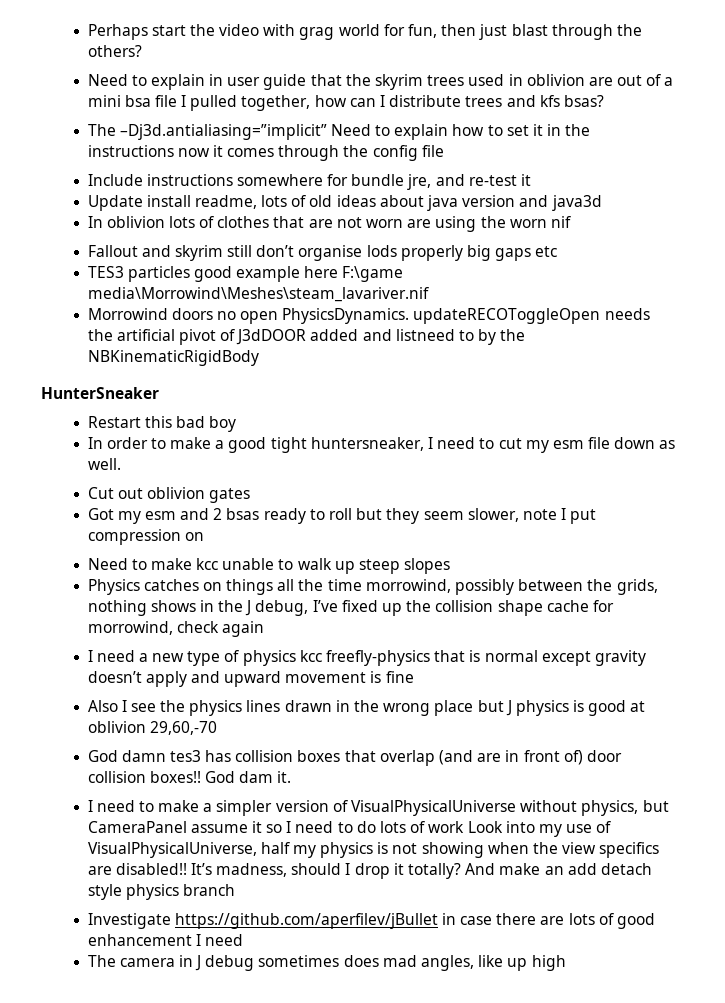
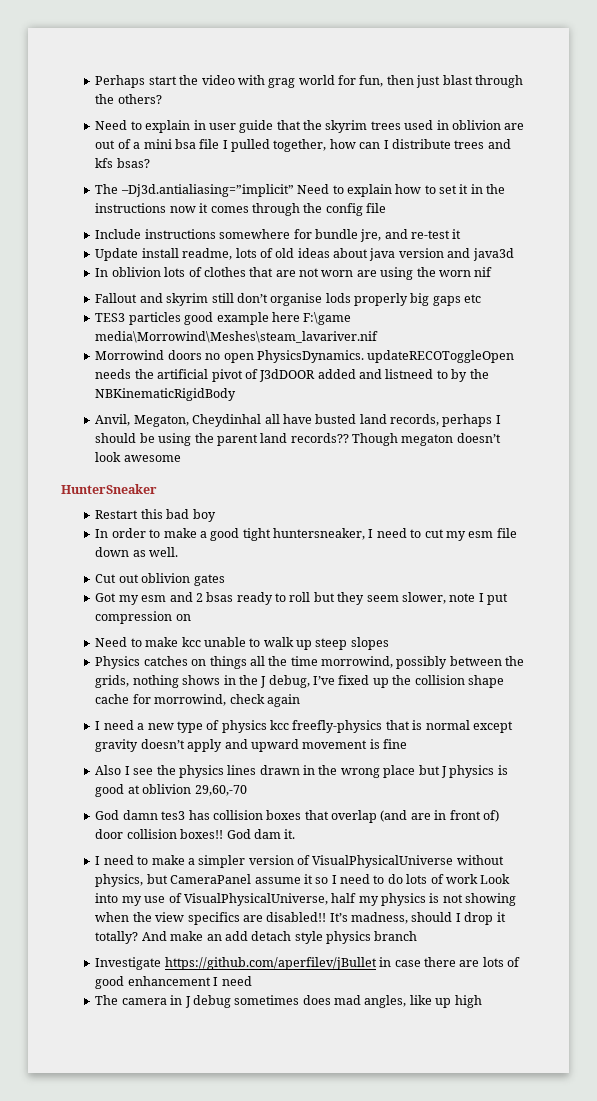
+ Anvil, Megaton, Cheydinhal all have busted land records, perhaps I should be using the parent land records?? Though megaton doesn’t look awesome

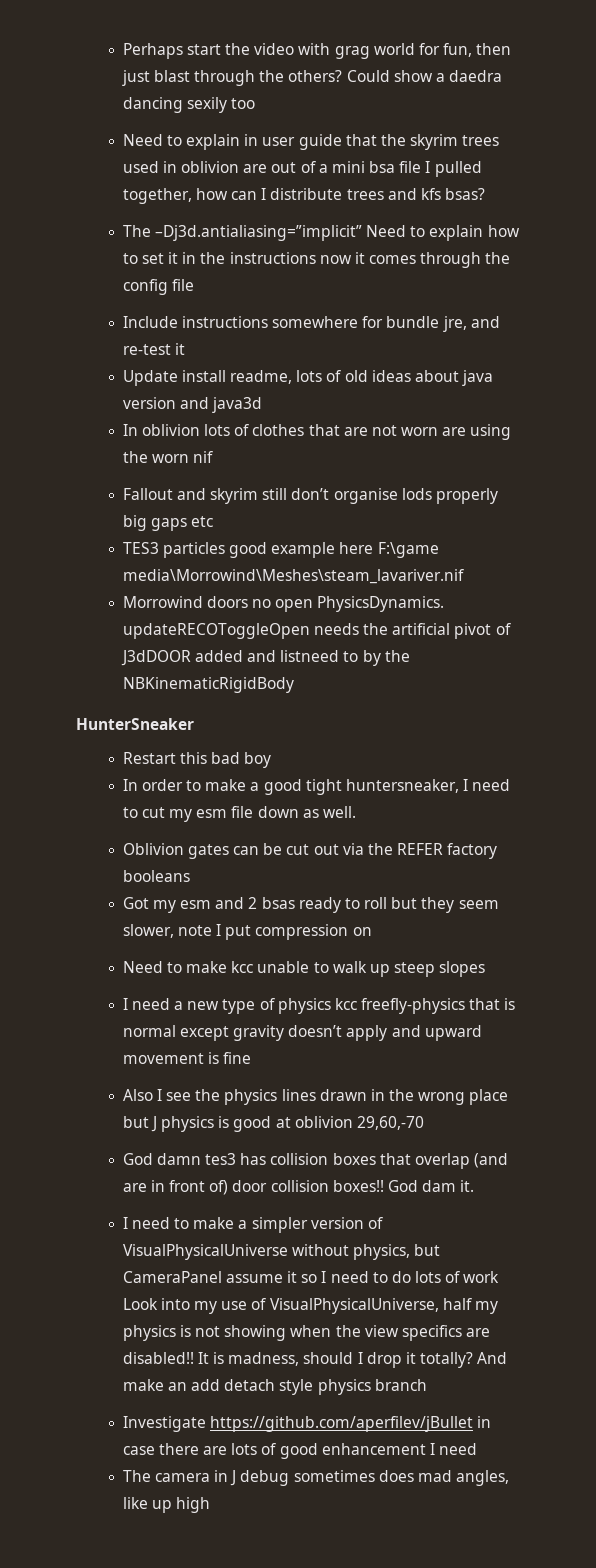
+ Could show a daedra dancing sexily too
- Anvil, Megaton, Cheydinhal all have busted land records, perhaps I should be using the parent land records?? Though megaton doesn’t look awesome
- Cut out oblivion gates
+ Oblivion gates can be cut out via the REFER factory booleans
- Physics catches on things all the time morrowind, possibly between the grids, nothing shows in the J debug, I’ve fixed up the collision shape cache for morrowind, check again
- It’s madness, should I drop it totally?
+ It is madness, should I drop it totally?

